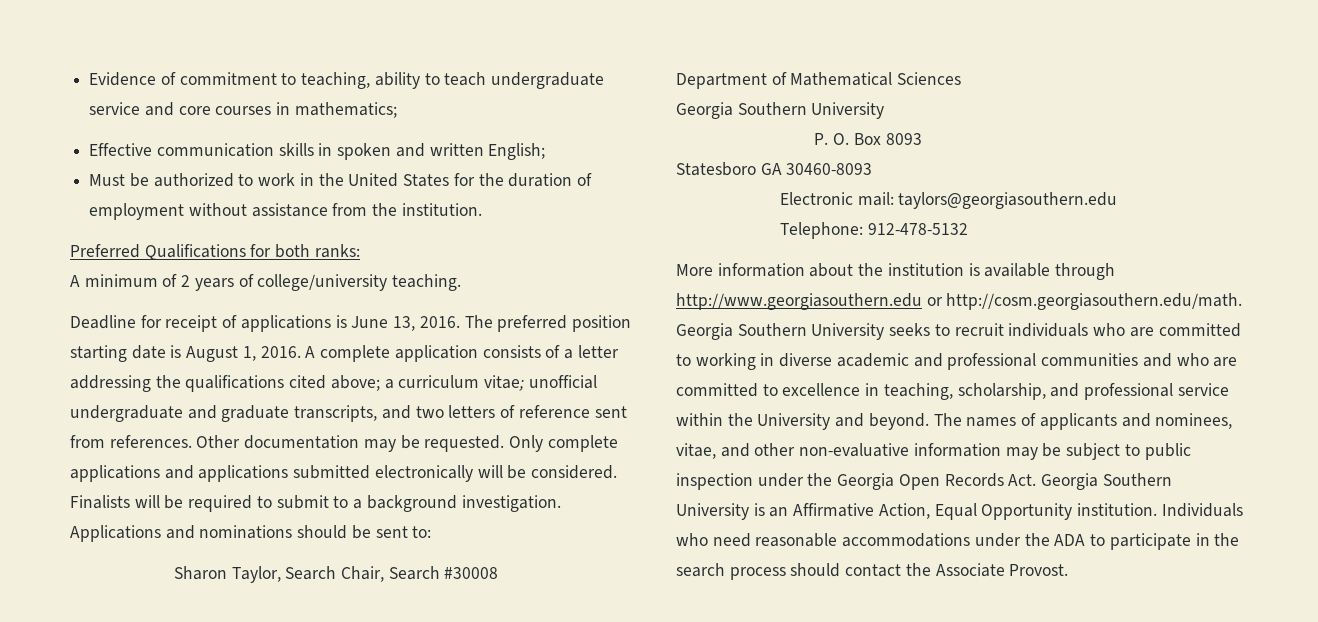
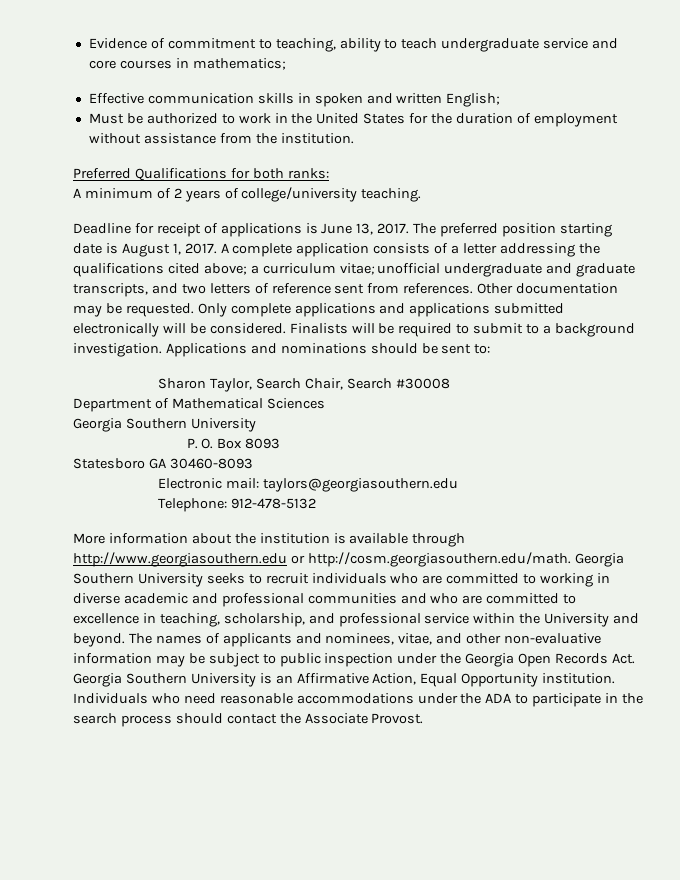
- Deadline for receipt of applications is June 13, 2016.
+ Deadline for receipt of applications is June 13, 2017.
- The preferred position starting date is August 1, 2016.
+ The preferred position starting date is August 1, 2017.

